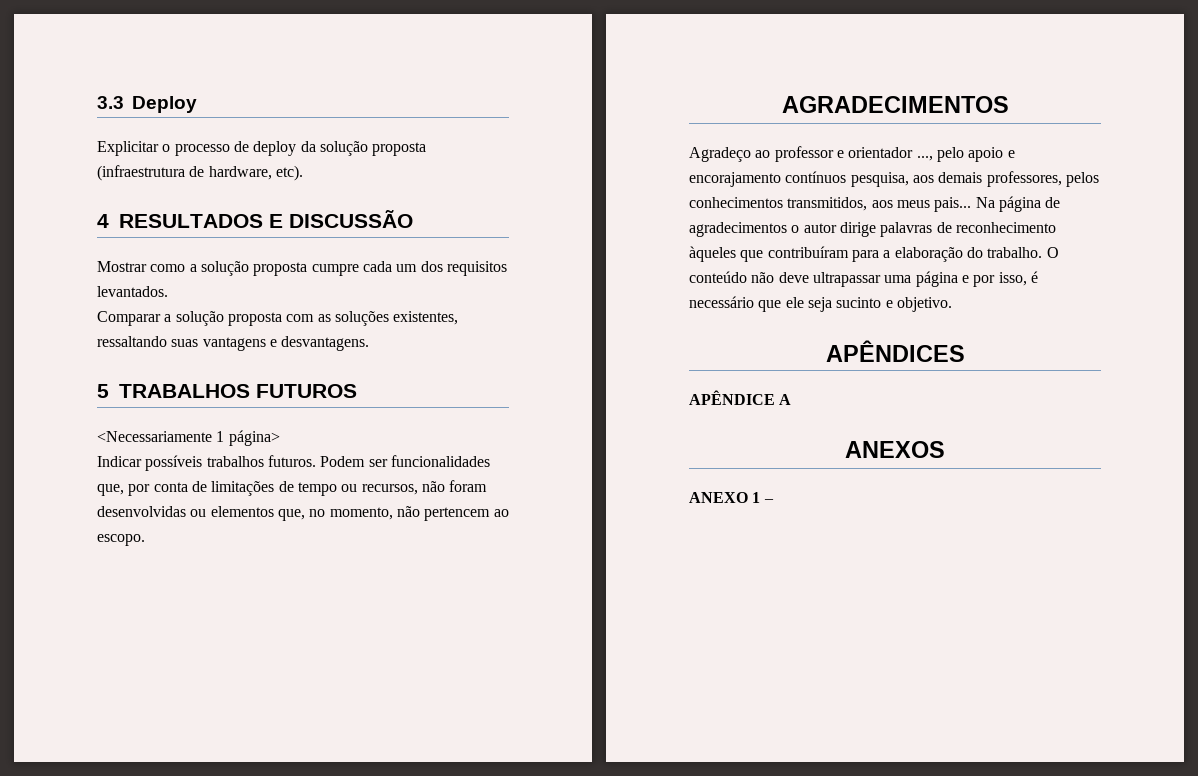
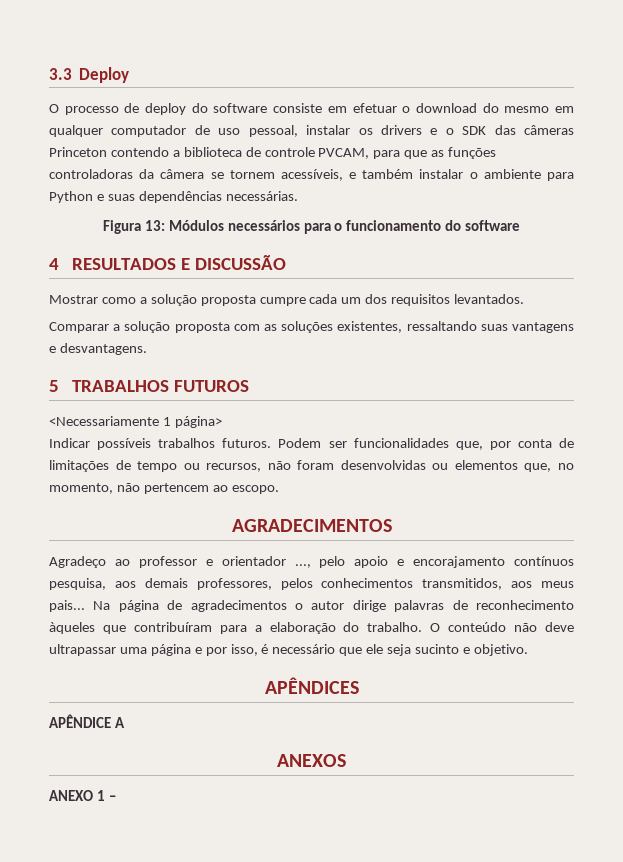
- Explicitar o processo de deploy da solução proposta (infraestrutura de hardware, etc).
+ O processo de deploy do software consiste em efetuar o download do mesmo em qualquer computador de uso pessoal, instalar os drivers e o SDK das câmeras Princeton contendo a biblioteca de controle PVCAM, para que as funções controladoras da câmera se tornem acessíveis, e também instalar o ambiente para Python e suas dependências necessárias.
+ Figura 13: Módulos necessários para o funcionamento do software

